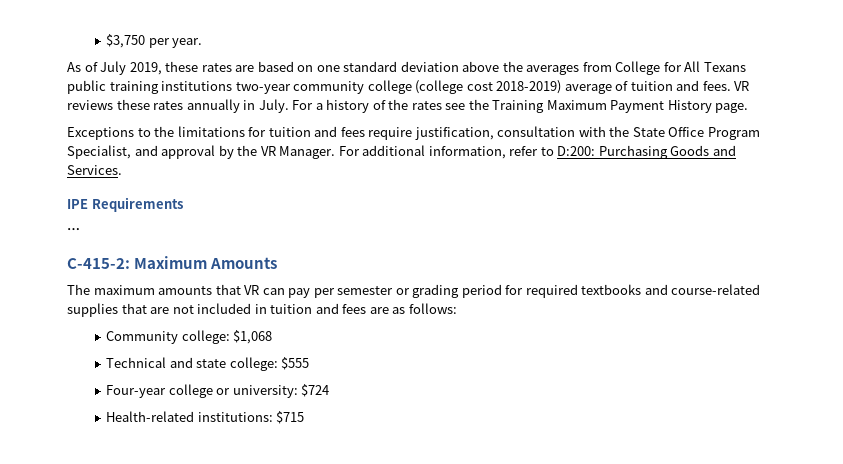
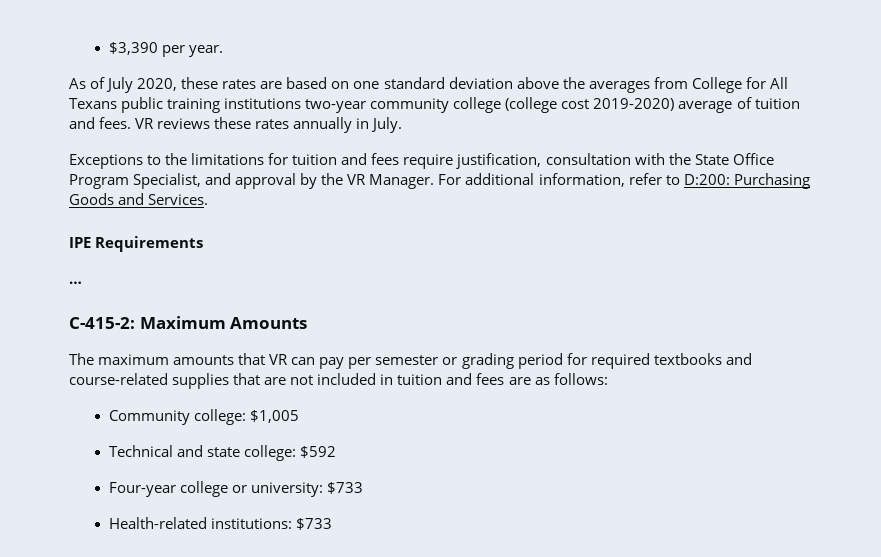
- $3,750 per year.
+ $3,390 per year.
- As of July 2019, these rates are based on one standard deviation above the averages from College for All Texans public training institutions two-year community college (college cost 2018-2019) average of tuition and fees.
+ As of July 2020, these rates are based on one standard deviation above the averages from College for All Texans public training institutions two-year community college (college cost 2019-2020) average of tuition and fees.
- For a history of the rates see the Training Maximum Payment History page.
- Community college: $1,068
+ Community college: $1,005
- Technical and state college: $555
+ Technical and state college: $592
- Four-year college or university: $724
+ Four-year college or university: $733
- Health-related institutions: $715
+ Health-related institutions: $733

